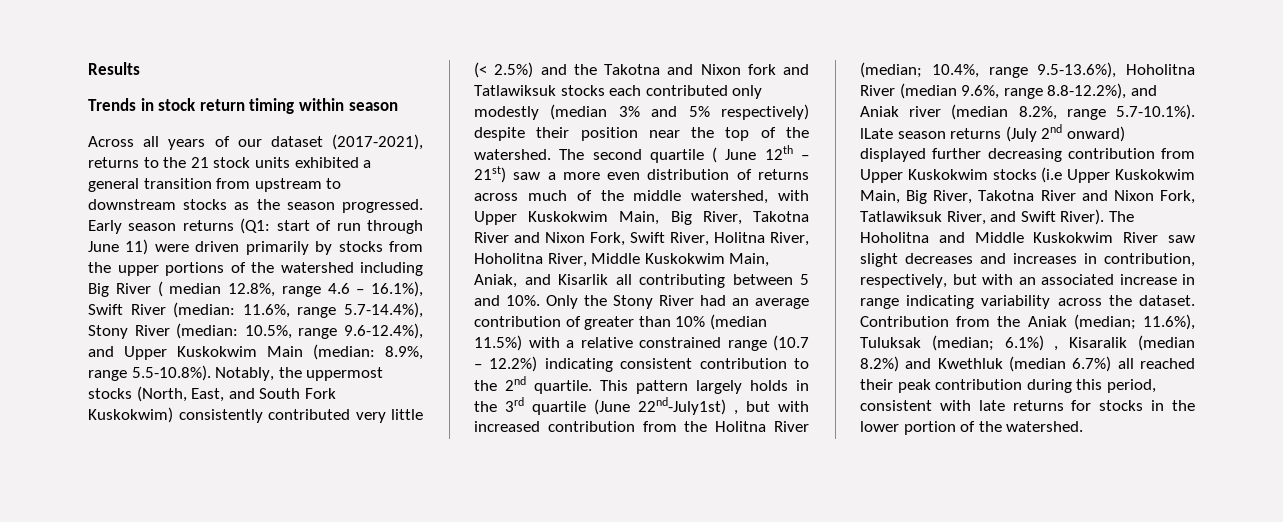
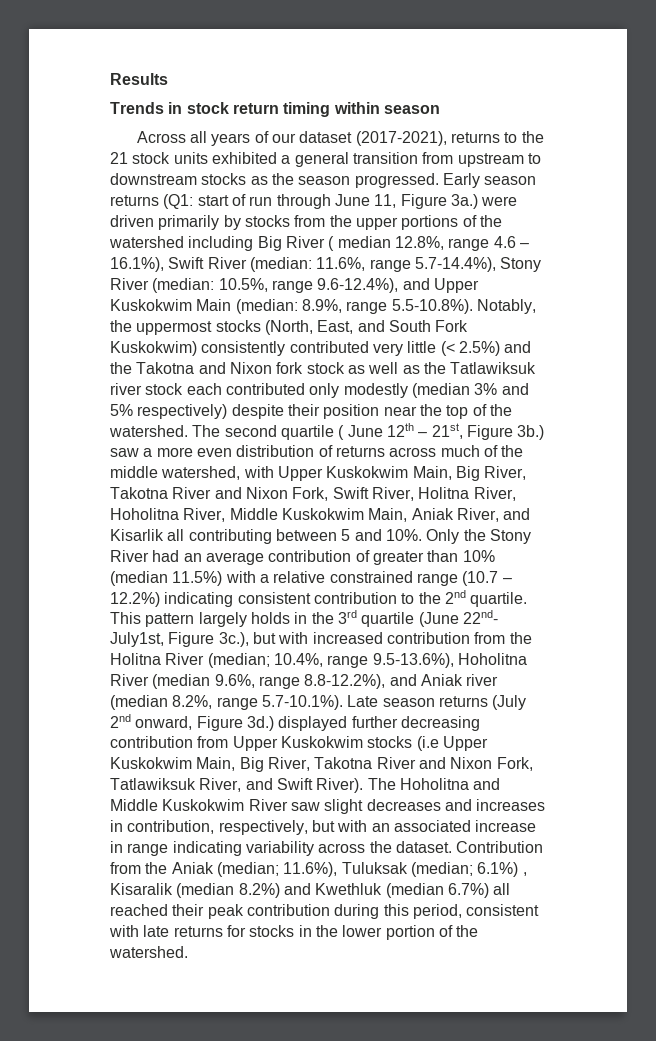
- start of run through June 11) were driven primarily by stocks from the upper portions of the watershed including Big River ( median 12.8%, range 4.6 – 16.1%), Swift River (median:
+ start of run through June 11, Figure 3a.) were driven primarily by stocks from the upper portions of the watershed including Big River ( median 12.8%, range 4.6 – 16.1%), Swift River (median:
- 8.9%, range 5.5-10.8%). Notably, the uppermost stocks (North, East, and South Fork Kuskokwim) consistently contributed very little (< 2.5%) and the Takotna and Nixon fork and Tatlawiksuk stocks each contributed only modestly (median 3% and 5% respectively) despite their position near the top of the watershed.
+ 8.9%, range 5.5-10.8%). Notably, the uppermost stocks (North, East, and South Fork Kuskokwim) consistently contributed very little (< 2.5%) and the Takotna and Nixon fork stock as well as the Tatlawiksuk river stock each contributed only modestly (median 3% and 5% respectively) despite their position near the top of the watershed.
- The second quartile ( June 12th – 21st) saw a more even distribution of returns across much of the middle watershed, with Upper Kuskokwim Main, Big River, Takotna River and Nixon Fork, Swift River, Holitna River, Hoholitna River, Middle Kuskokwim Main, Aniak, and Kisarlik all contributing between 5 and 10%.
+ The second quartile ( June 12th – 21st, Figure 3b.) saw a more even distribution of returns across much of the middle watershed, with Upper Kuskokwim Main, Big River, Takotna River and Nixon Fork, Swift River, Holitna River, Hoholitna River, Middle Kuskokwim Main, Aniak River, and Kisarlik all contributing between 5 and 10%.
- This pattern largely holds in the 3rd quartile (June 22nd-July1st) , but with increased contribution from the Holitna River (median;
+ This pattern largely holds in the 3rd quartile (June 22nd- July1st, Figure 3c.), but with increased contribution from the Holitna River (median;
- 10.4%, range 9.5-13.6%), Hoholitna River (median 9.6%, range 8.8-12.2%), and Aniak river (median 8.2%, range 5.7-10.1%). lLate season returns (July 2nd onward) displayed further decreasing contribution from Upper Kuskokwim stocks (i.e Upper Kuskokwim Main, Big River, Takotna River and Nixon Fork, Tatlawiksuk River, and Swift River).
+ 10.4%, range 9.5-13.6%), Hoholitna River (median 9.6%, range 8.8-12.2%), and Aniak river (median 8.2%, range 5.7-10.1%). Late season returns (July 2nd onward, Figure 3d.) displayed further decreasing contribution from Upper Kuskokwim stocks (i.e Upper Kuskokwim Main, Big River, Takotna River and Nixon Fork, Tatlawiksuk River, and Swift River).

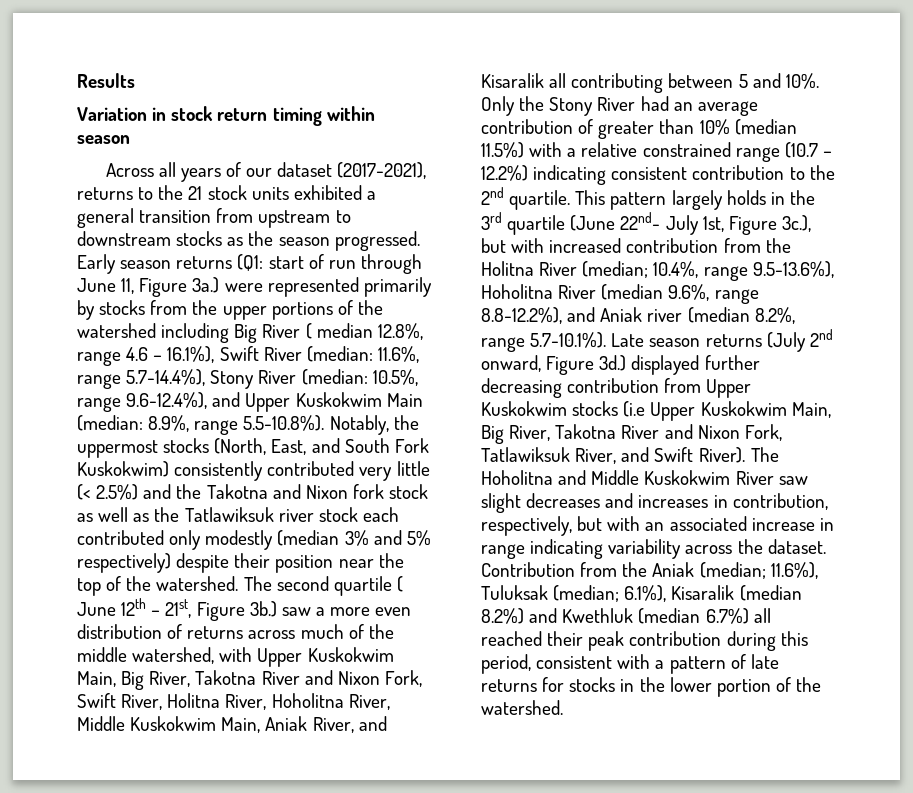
- Trends in stock return timing within season
+ Variation in stock return timing within season
- start of run through June 11, Figure 3a.) were driven primarily by stocks from the upper portions of the watershed including Big River ( median 12.8%, range 4.6 – 16.1%), Swift River (median:
+ start of run through June 11, Figure 3a.) were represented primarily by stocks from the upper portions of the watershed including Big River ( median 12.8%, range 4.6 – 16.1%), Swift River (median:
- The second quartile ( June 12th – 21st, Figure 3b.) saw a more even distribution of returns across much of the middle watershed, with Upper Kuskokwim Main, Big River, Takotna River and Nixon Fork, Swift River, Holitna River, Hoholitna River, Middle Kuskokwim Main, Aniak River, and Kisarlik all contributing between 5 and 10%.
+ The second quartile ( June 12th – 21st, Figure 3b.) saw a more even distribution of returns across much of the middle watershed, with Upper Kuskokwim Main, Big River, Takotna River and Nixon Fork, Swift River, Holitna River, Hoholitna River, Middle Kuskokwim Main, Aniak River, and Kisaralik all contributing between 5 and 10%.
- This pattern largely holds in the 3rd quartile (June 22nd- July1st, Figure 3c.), but with increased contribution from the Holitna River (median;
+ This pattern largely holds in the 3rd quartile (June 22nd- July 1st, Figure 3c.), but with increased contribution from the Holitna River (median;
- Contribution from the Aniak (median; 11.6%), Tuluksak (median; 6.1%) , Kisaralik (median 8.2%) and Kwethluk (median 6.7%) all reached their peak contribution during this period, consistent with late returns for stocks in the lower portion of the watershed.
+ Contribution from the Aniak (median; 11.6%), Tuluksak (median; 6.1%), Kisaralik (median 8.2%) and Kwethluk (median 6.7%) all reached their peak contribution during this period, consistent with a pattern of late returns for stocks in the lower portion of the watershed.

